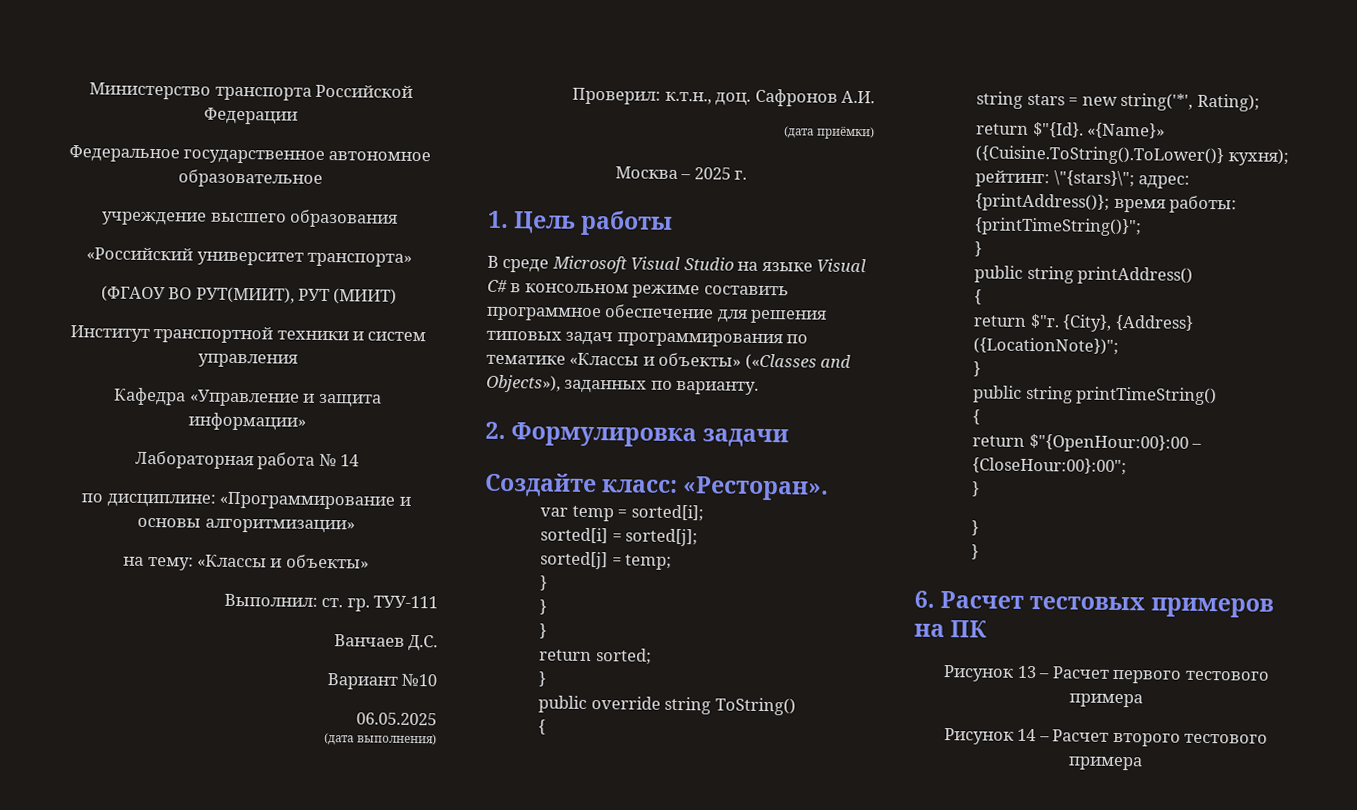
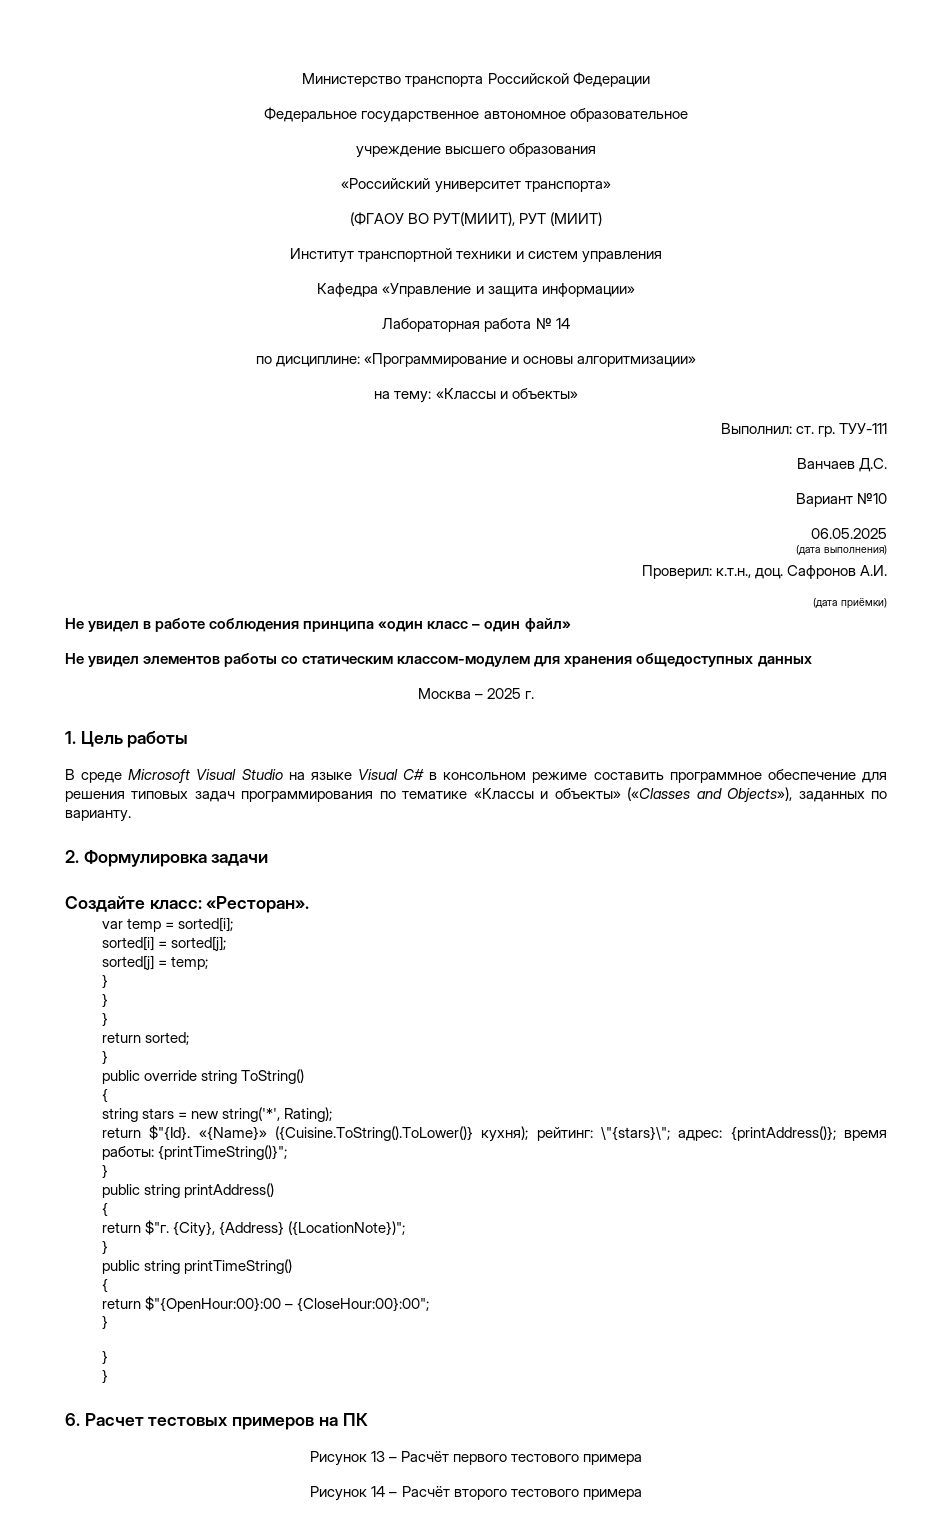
+ Не увидел в работе соблюдения принципа «один класс – один файл»
+ Не увидел элементов работы со статическим классом-модулем для хранения общедоступных данных
- Рисунок 13 – Расчет первого тестового примера
+ Рисунок 13 – Расчёт первого тестового примера
- Рисунок 14 – Расчет второго тестового примера
+ Рисунок 14 – Расчёт второго тестового примера

